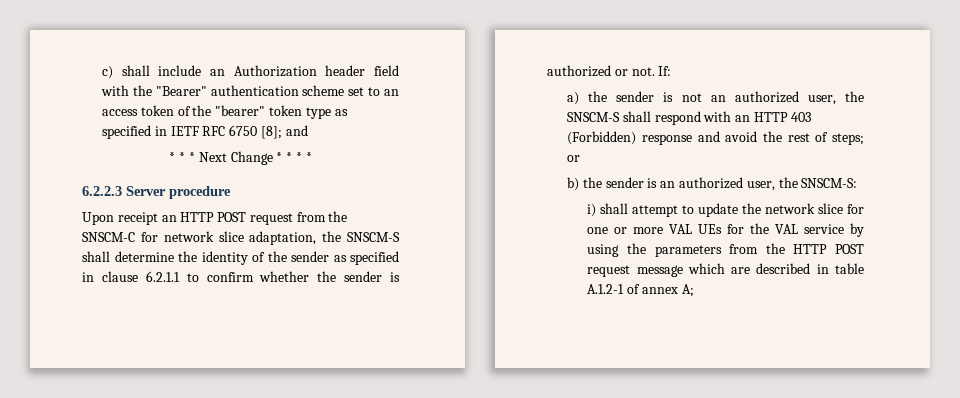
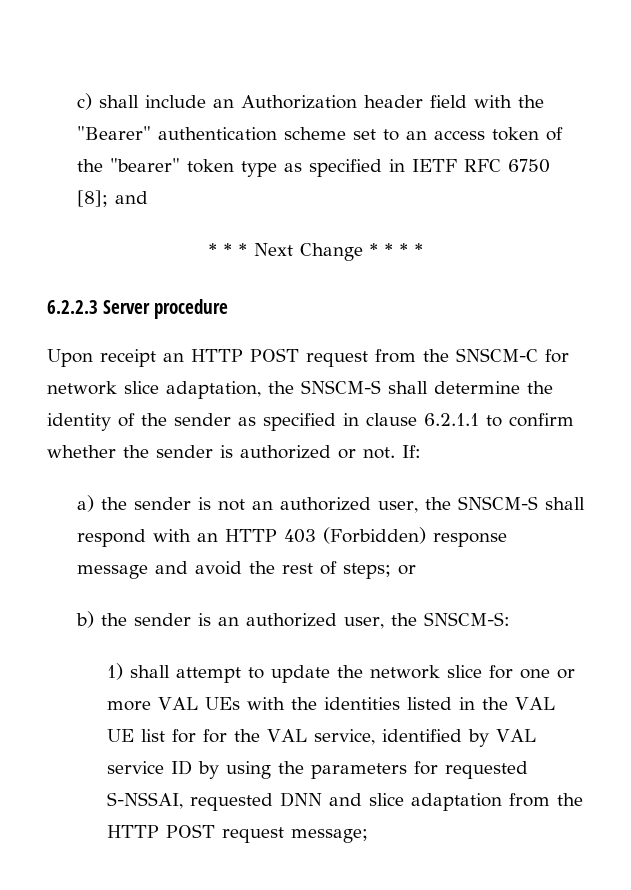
- a) the sender is not an authorized user, the SNSCM-S shall respond with an HTTP 403 (Forbidden) response and avoid the rest of steps; or
+ a) the sender is not an authorized user, the SNSCM-S shall respond with an HTTP 403 (Forbidden) response message and avoid the rest of steps; or
- i) shall attempt to update the network slice for one or more VAL UEs for the VAL service by using the parameters from the HTTP POST request message which are described in table A.1.2-1 of annex A;
+ 1) shall attempt to update the network slice for one or more VAL UEs with the identities listed in the VAL UE list for for the VAL service, identified by VAL service ID by using the parameters for requested S-NSSAI, requested DNN and slice adaptation from the HTTP POST request message;

